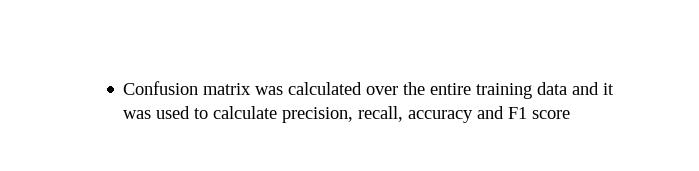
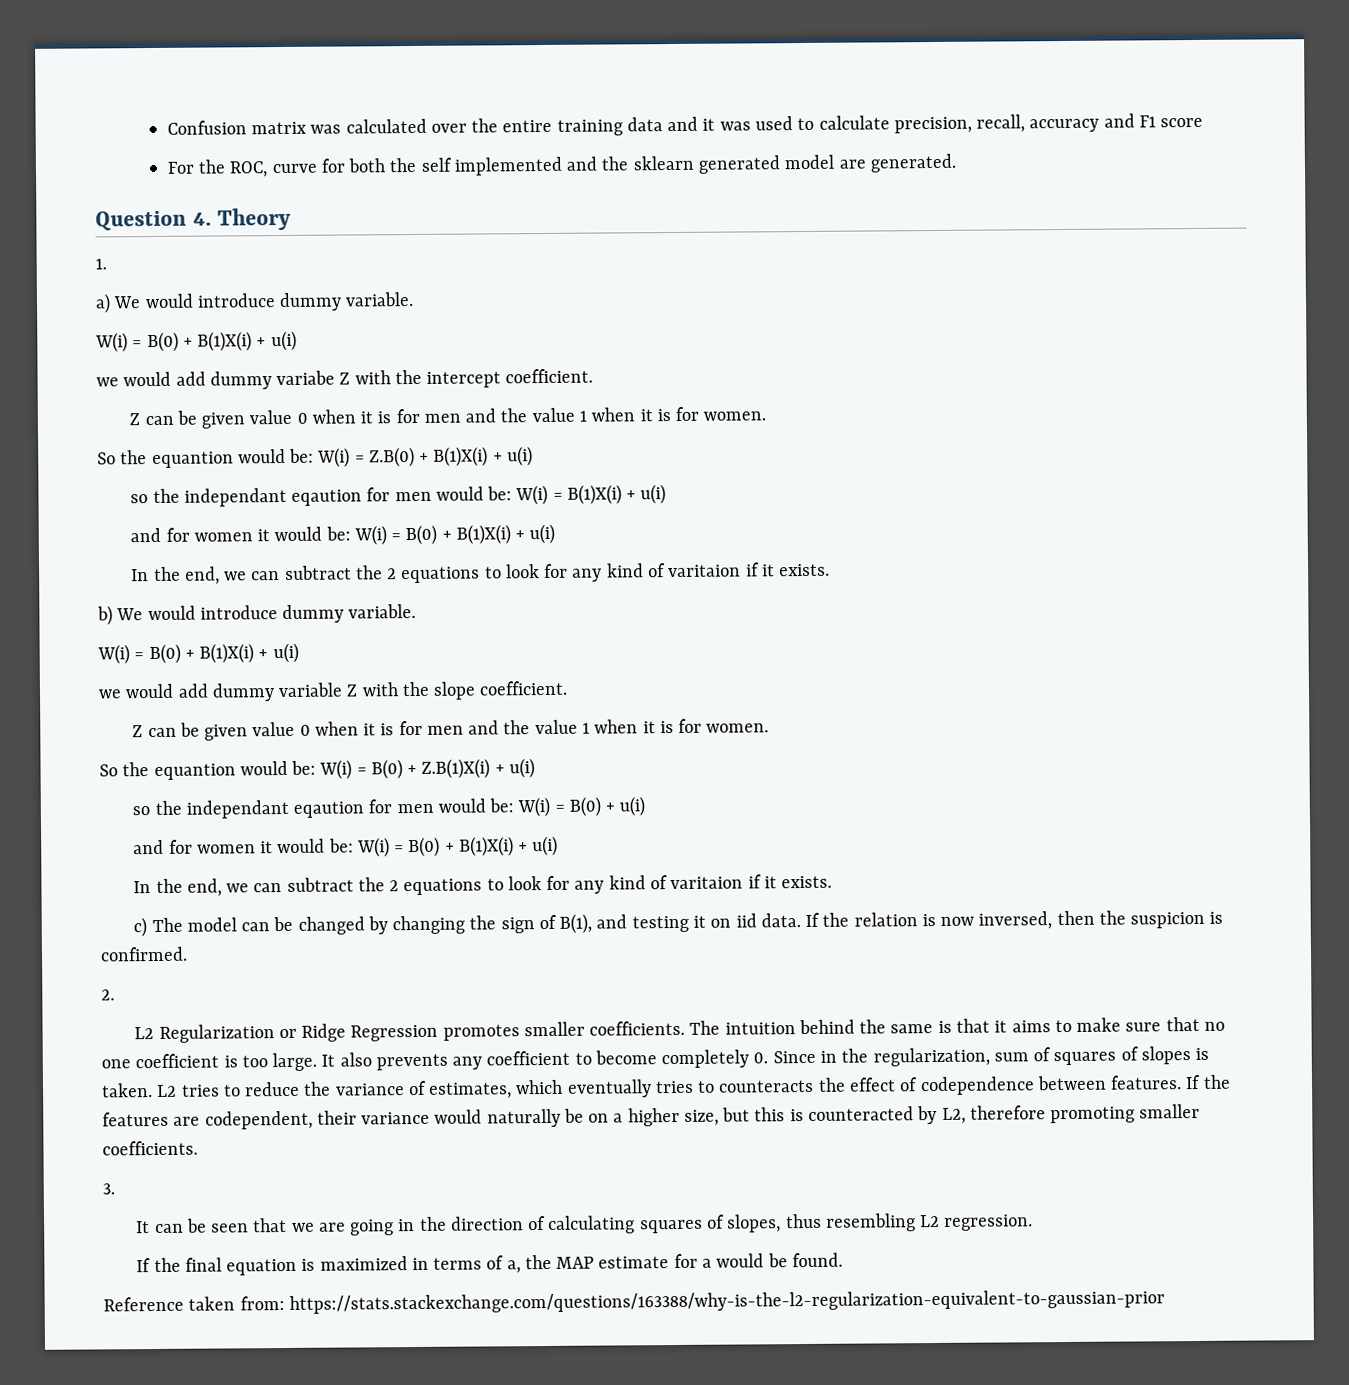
+ For the ROC, curve for both the self implemented and the sklearn generated model are generated.
+ Question 4. Theory
+ 1.
+ a) We would introduce dummy variable.
+ W(i) = B(0) + B(1)X(i) + u(i)
+ we would add dummy variabe Z with the intercept coefficient.
+ Z can be given value 0 when it is for men and the value 1 when it is for women.
+ So the equantion would be: W(i) = Z.B(0) + B(1)X(i) + u(i)
+ so the independant eqaution for men would be: W(i) = B(1)X(i) + u(i)
+ and for women it would be: W(i) = B(0) + B(1)X(i) + u(i)
+ In the end, we can subtract the 2 equations to look for any kind of varitaion if it exists.
+ b) We would introduce dummy variable.
+ W(i) = B(0) + B(1)X(i) + u(i)
+ we would add dummy variable Z with the slope coefficient.
+ Z can be given value 0 when it is for men and the value 1 when it is for women.
+ So the equantion would be: W(i) = B(0) + Z.B(1)X(i) + u(i)
+ so the independant eqaution for men would be: W(i) = B(0) + u(i)
+ and for women it would be: W(i) = B(0) + B(1)X(i) + u(i)
+ In the end, we can subtract the 2 equations to look for any kind of varitaion if it exists.
+ c) The model can be changed by changing the sign of B(1), and testing it on iid data. If the relation is now inversed, then the suspicion is confirmed.
+ 2.
+ L2 Regularization or Ridge Regression promotes smaller coefficients. The intuition behind the same is that it aims to make sure that no one coefficient is too large. It also prevents any coefficient to become completely 0. Since in the regularization, sum of squares of slopes is taken. L2 tries to reduce the variance of estimates, which eventually tries to counteracts the effect of codependence between features. If the features are codependent, their variance would naturally be on a higher size, but this is counteracted by L2, therefore promoting smaller coefficients.
+ 3.
+ It can be seen that we are going in the direction of calculating squares of slopes, thus resembling L2 regression.
+ If the final equation is maximized in terms of a, the MAP estimate for a would be found.
+ Reference taken from: https://stats.stackexchange.com/questions/163388/why-is-the-l2-regularization-equivalent-to-gaussian-prior

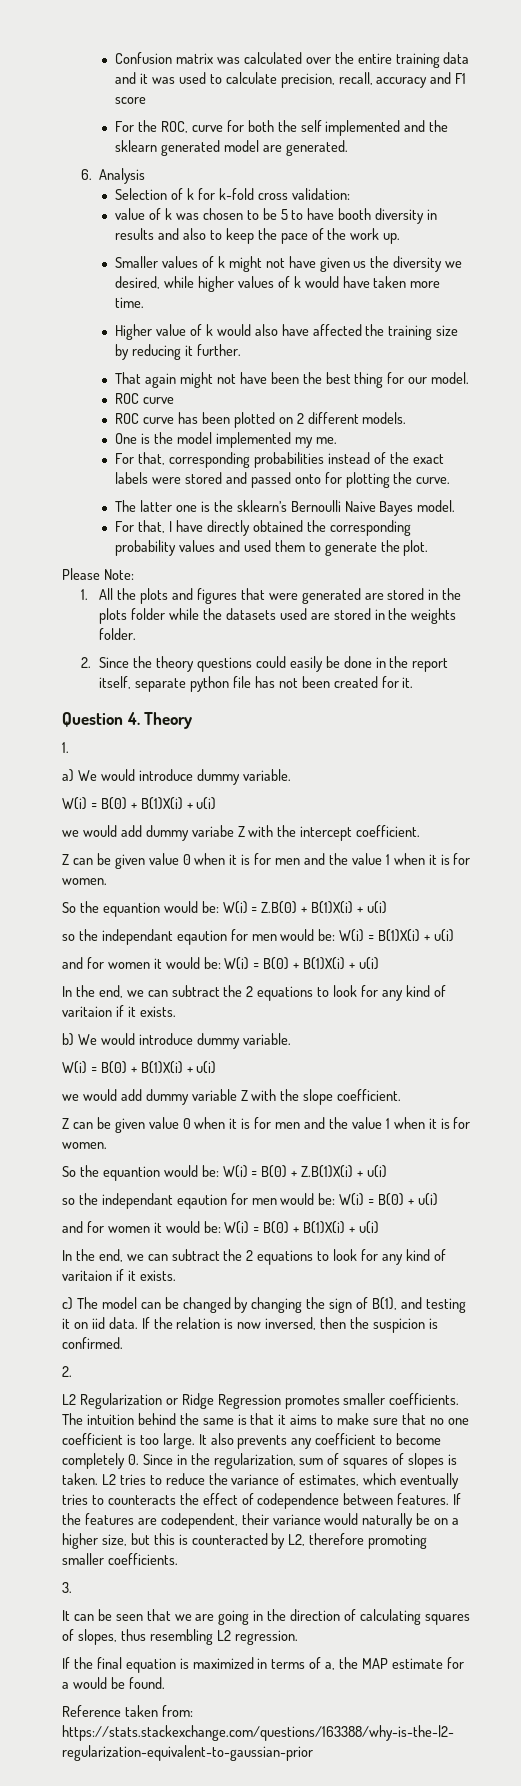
+ 6. Analysis
+ Selection of k for k-fold cross validation:
+ value of k was chosen to be 5 to have booth diversity in results and also to keep the pace of the work up.
+ Smaller values of k might not have given us the diversity we desired, while higher values of k would have taken more time.
+ Higher value of k would also have affected the training size by reducing it further.
+ That again might not have been the best thing for our model.
+ ROC curve
+ ROC curve has been plotted on 2 different models.
+ One is the model implemented my me.
+ For that, corresponding probabilities instead of the exact labels were stored and passed onto for plotting the curve.
+ The latter one is the sklearn’s Bernoulli Naive Bayes model.
+ For that, I have directly obtained the corresponding probability values and used them to generate the plot.
+ Please Note:
+ 1. All the plots and figures that were generated are stored in the plots folder while the datasets used are stored in the weights folder.
+ 2. Since the theory questions could easily be done in the report itself, separate python file has not been created for it.

